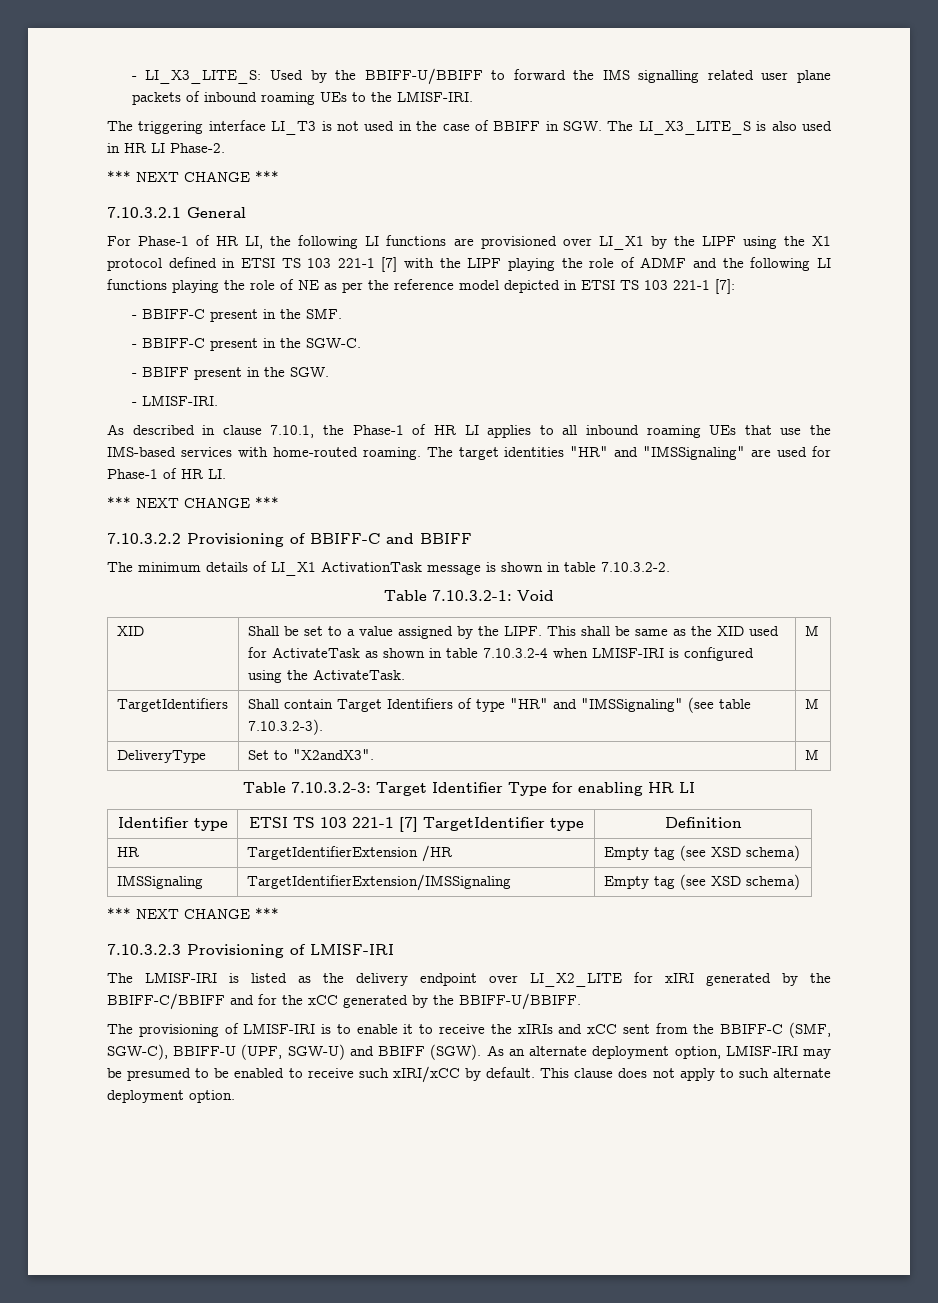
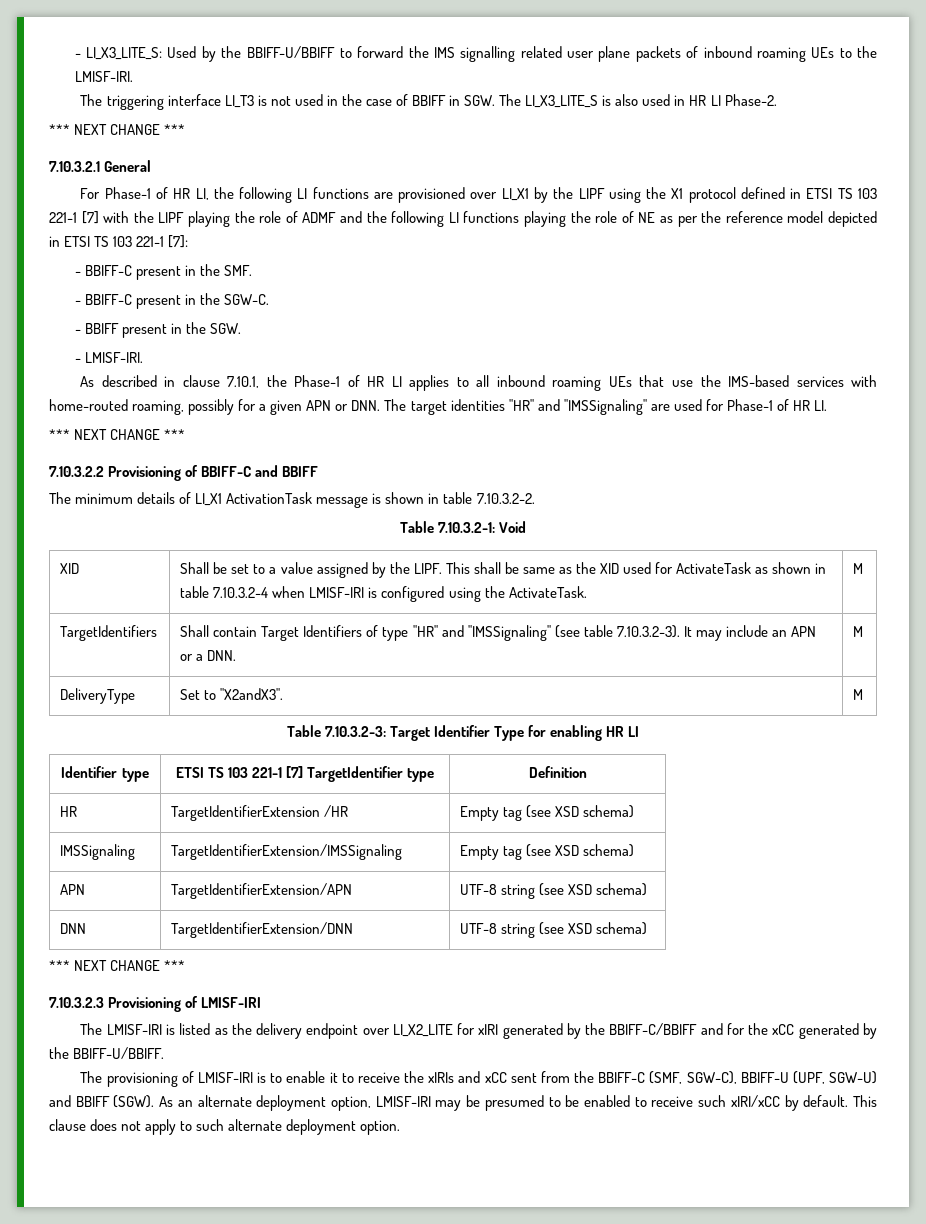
- As described in clause 7.10.1, the Phase-1 of HR LI applies to all inbound roaming UEs that use the IMS-based services with home-routed roaming. The target identities "HR" and "IMSSignaling" are used for Phase-1 of HR LI.
+ As described in clause 7.10.1, the Phase-1 of HR LI applies to all inbound roaming UEs that use the IMS-based services with home-routed roaming, possibly for a given APN or DNN. The target identities "HR" and "IMSSignaling" are used for Phase-1 of HR LI.
- TargetIdentifiers | Shall contain Target Identifiers of type "HR" and "IMSSignaling" (see table 7.10.3.2-3). | M
+ TargetIdentifiers | Shall contain Target Identifiers of type "HR" and "IMSSignaling" (see table 7.10.3.2-3). It may include an APN or a DNN. | M
+ APN | TargetIdentifierExtension/APN | UTF-8 string (see XSD schema)
+ DNN | TargetIdentifierExtension/DNN | UTF-8 string (see XSD schema)

